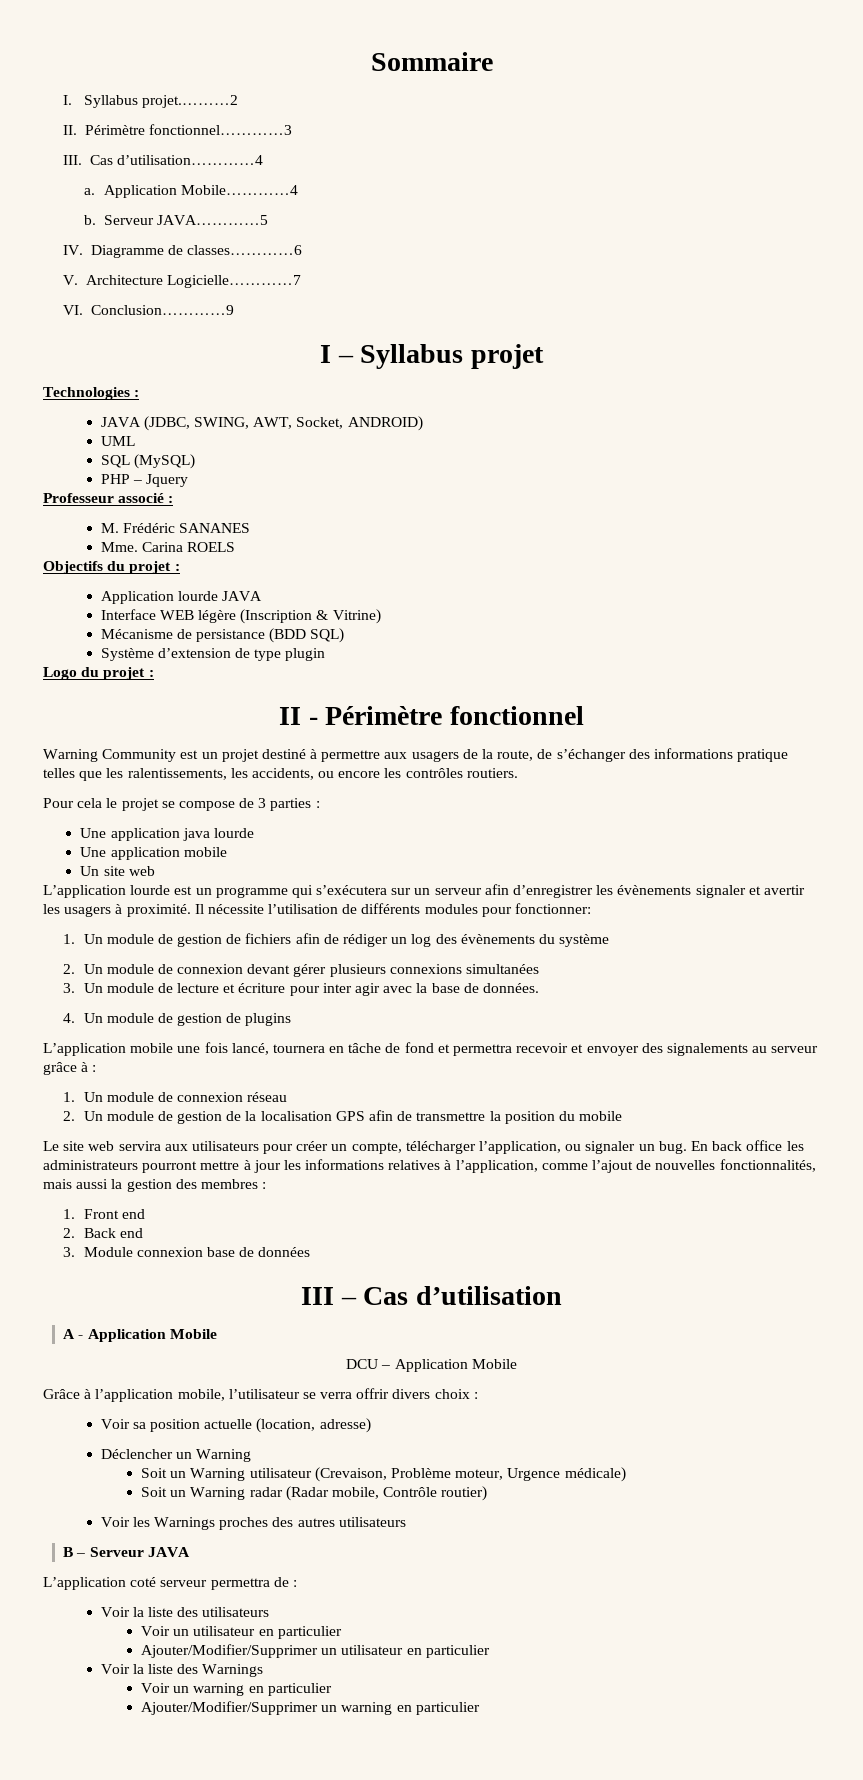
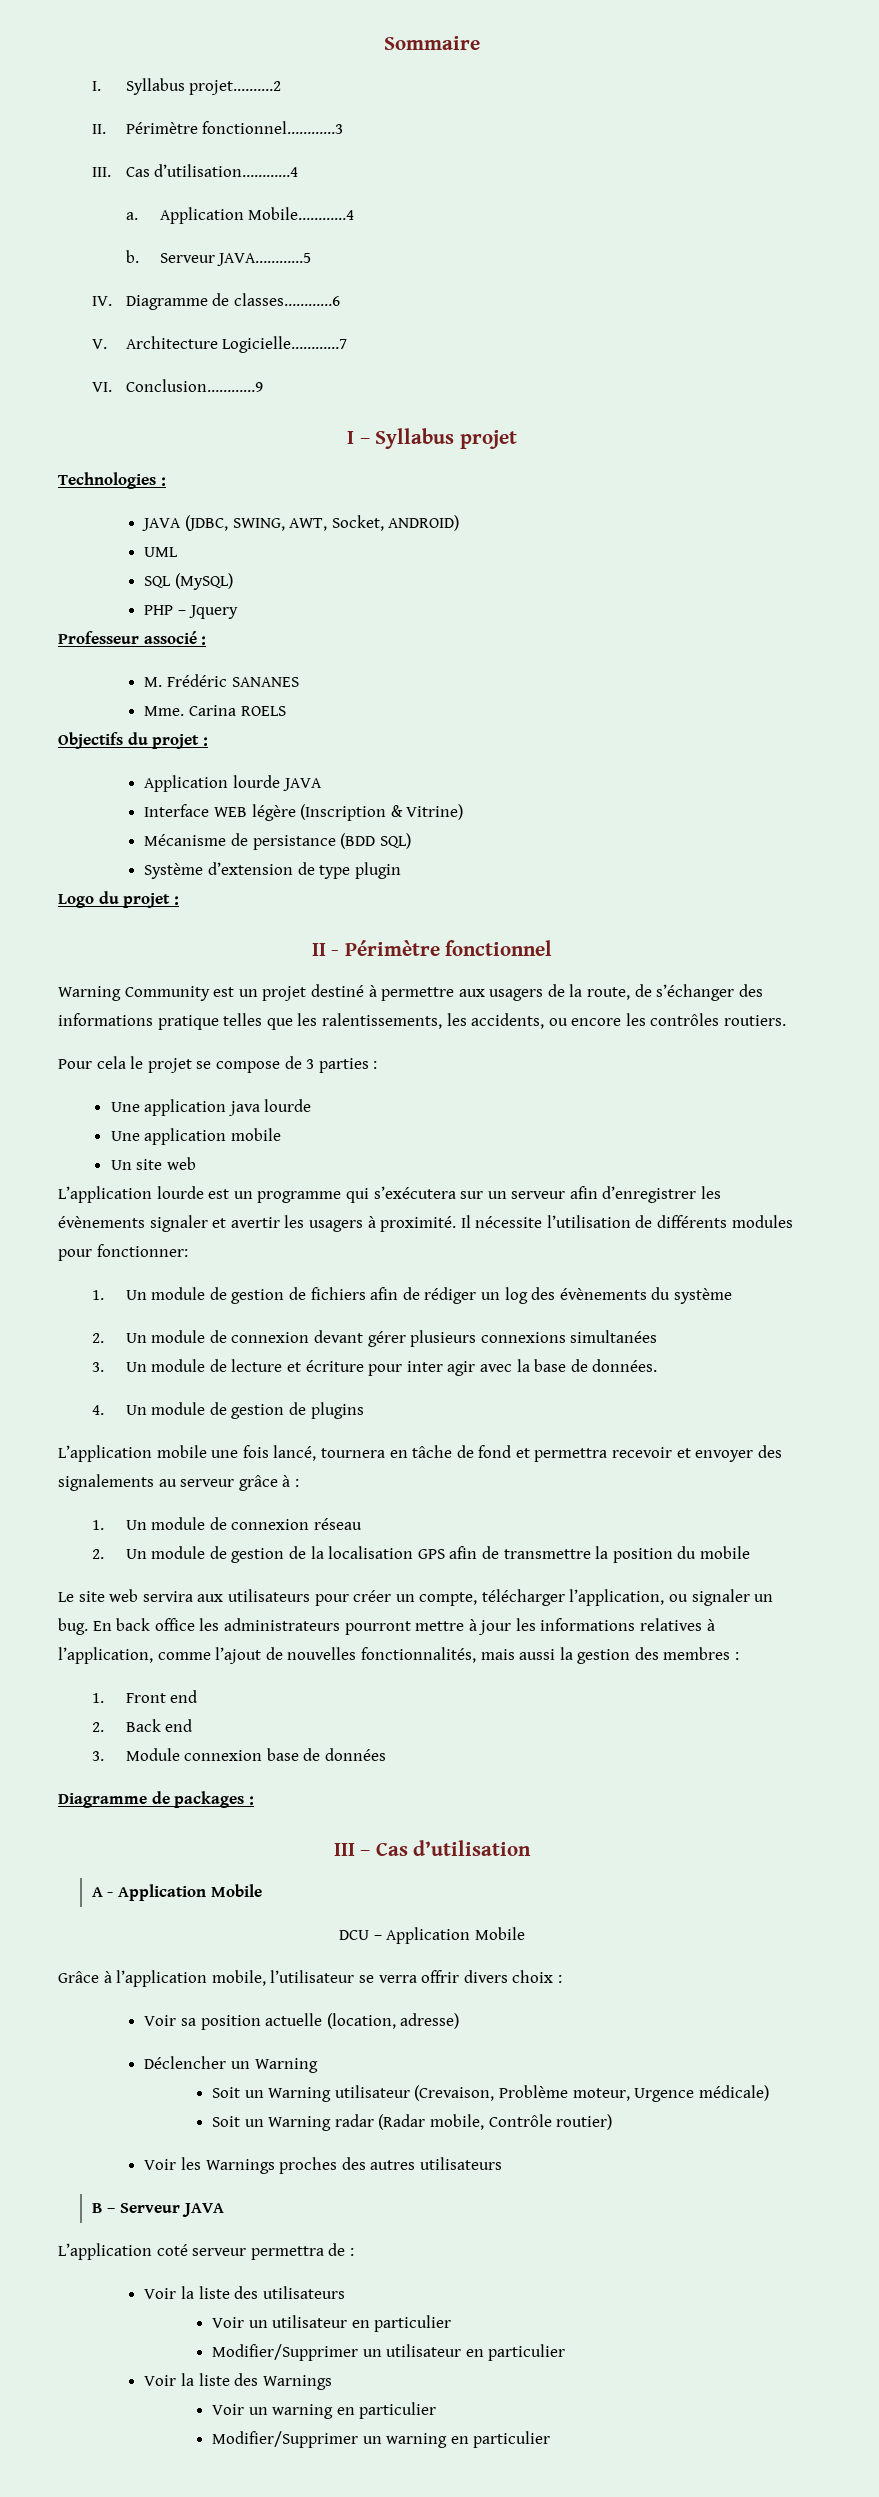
+ Diagramme de packages :
- Ajouter/Modifier/Supprimer un utilisateur en particulier
+ Modifier/Supprimer un utilisateur en particulier
- Ajouter/Modifier/Supprimer un warning en particulier
+ Modifier/Supprimer un warning en particulier

